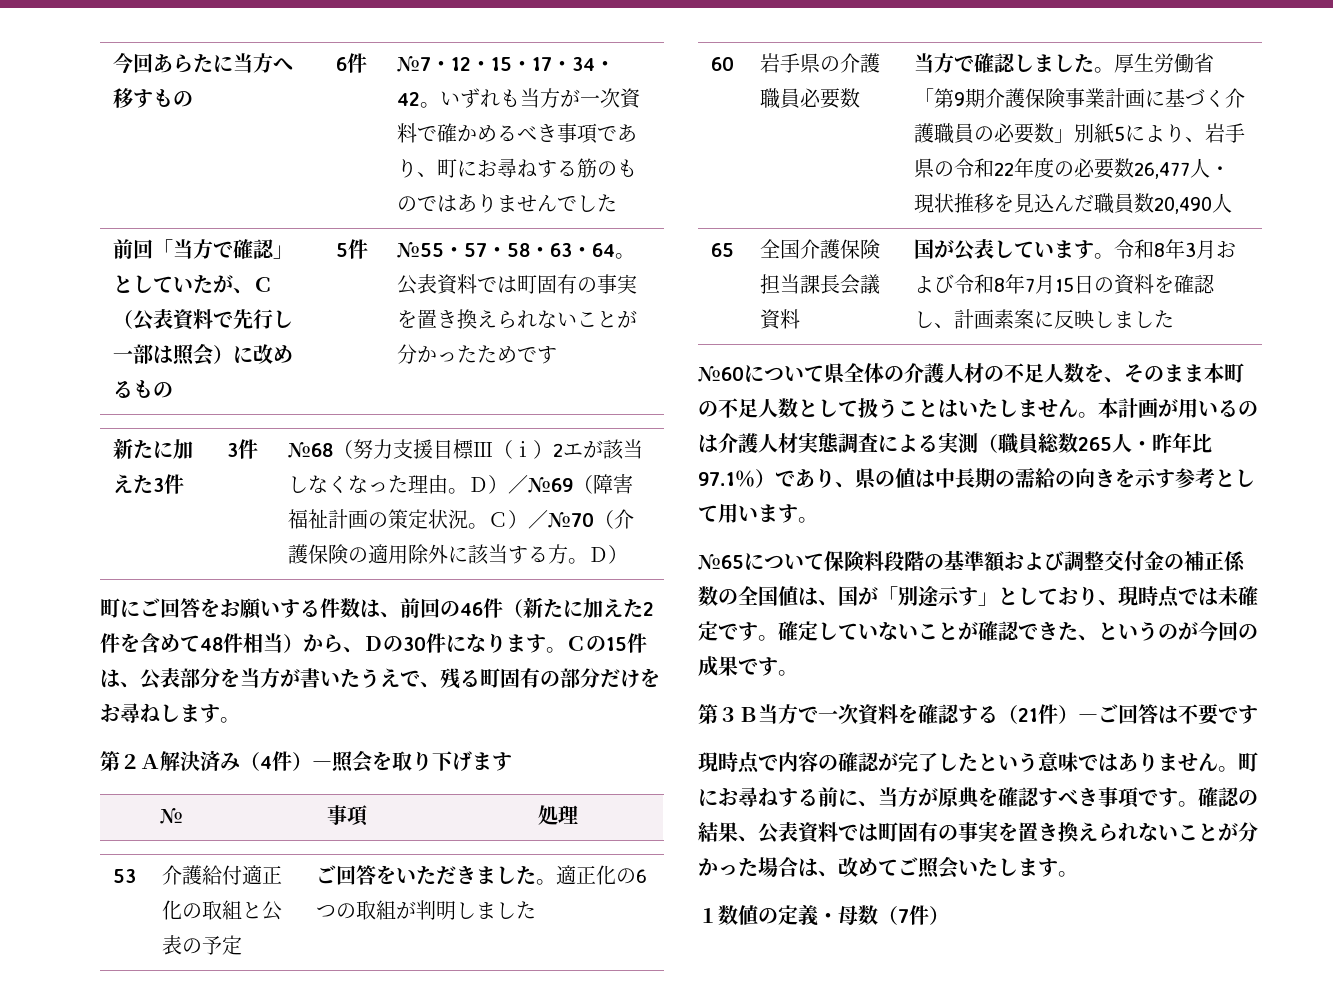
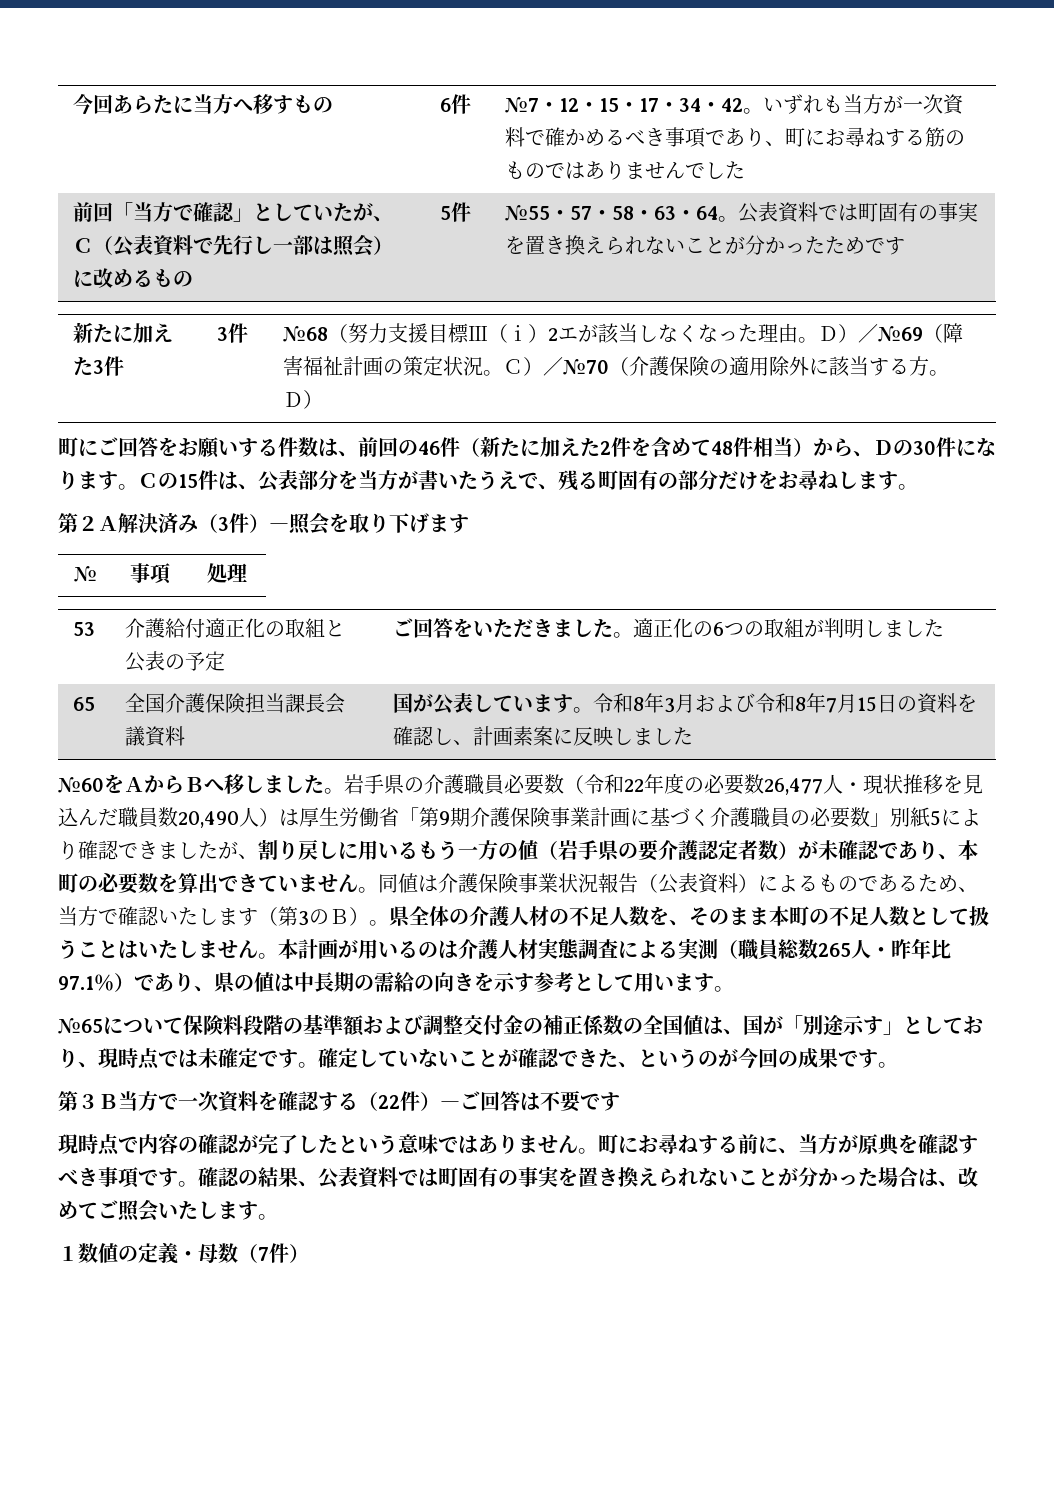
- 第２Ａ解決済み（4件）―照会を取り下げます
+ 第２Ａ解決済み（3件）―照会を取り下げます
- 60 | 岩手県の介護職員必要数 | 当方で確認しました。厚生労働省「第9期介護保険事業計画に基づく介護職員の必要数」別紙5により、岩手県の令和22年度の必要数26,477人・現状推移を見込んだ職員数20,490人
- №60について県全体の介護人材の不足人数を、そのまま本町の不足人数として扱うことはいたしません。
+ №60をＡからＢへ移しました。岩手県の介護職員必要数（令和22年度の必要数26,477人・現状推移を見込んだ職員数20,490人）は厚生労働省「第9期介護保険事業計画に基づく介護職員の必要数」別紙5により確認できましたが、割り戻しに用いるもう一方の値（岩手県の要介護認定者数）が未確認であり、本町の必要数を算出できていません。同値は介護保険事業状況報告（公表資料）によるものであるため、当方で確認いたします（第3のＢ）。県全体の介護人材の不足人数を、そのまま本町の不足人数として扱うことはいたしません。
- 第３Ｂ当方で一次資料を確認する（21件）―ご回答は不要です
+ 第３Ｂ当方で一次資料を確認する（22件）―ご回答は不要です

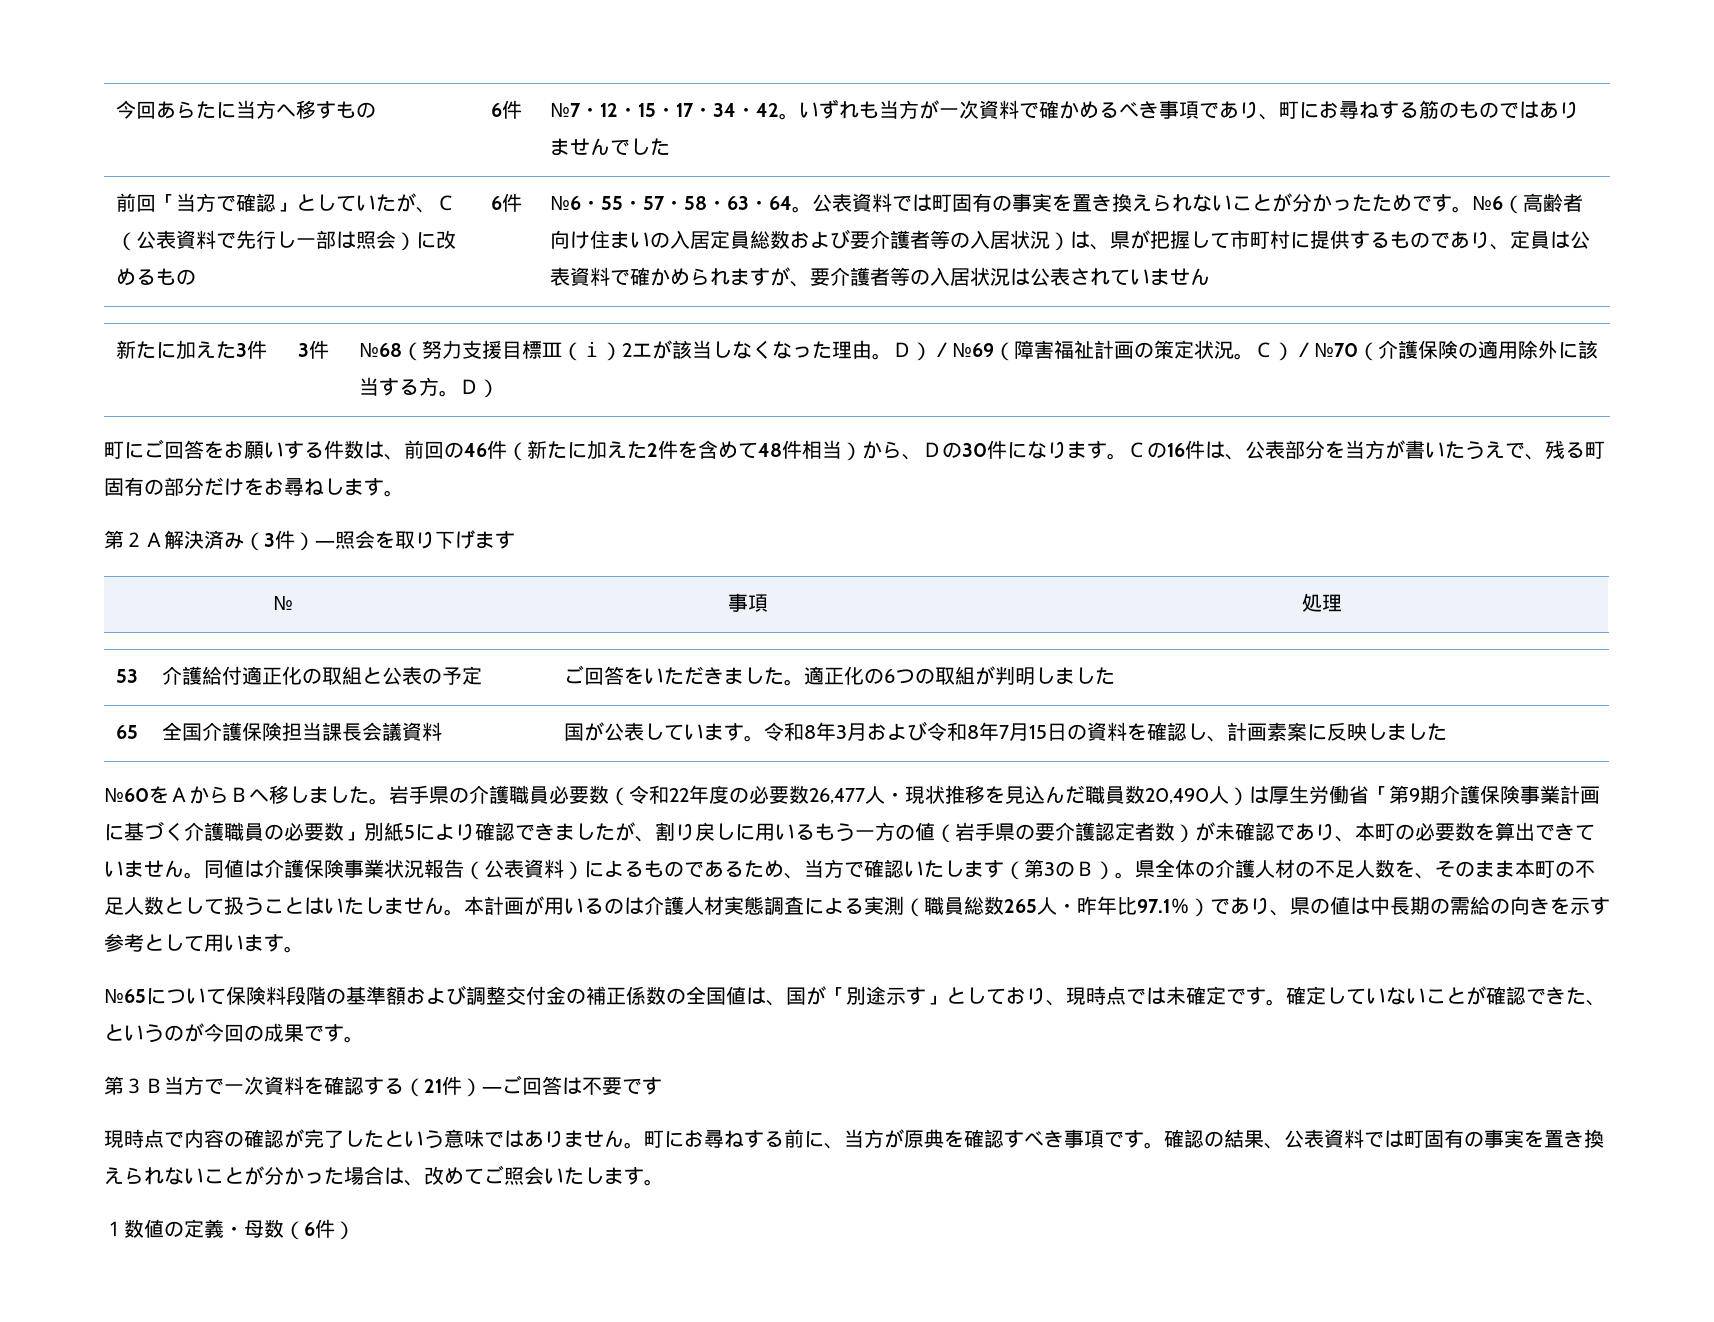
- 5件 | №55・57・58・63・64。
+ 6件 | №6・55・57・58・63・64。
- 公表資料では町固有の事実を置き換えられないことが分かったためです
+ 公表資料では町固有の事実を置き換えられないことが分かったためです。№6（高齢者向け住まいの入居定員総数および要介護者等の入居状況）は、県が把握して市町村に提供するものであり、定員は公表資料で確かめられますが、要介護者等の入居状況は公表されていません
- Ｃの15件は、公表部分を当方が書いたうえで、残る町固有の部分だけをお尋ねします。
+ Ｃの16件は、公表部分を当方が書いたうえで、残る町固有の部分だけをお尋ねします。
- 第３Ｂ当方で一次資料を確認する（22件）―ご回答は不要です
+ 第３Ｂ当方で一次資料を確認する（21件）―ご回答は不要です
- １数値の定義・母数（7件）
+ １数値の定義・母数（6件）

